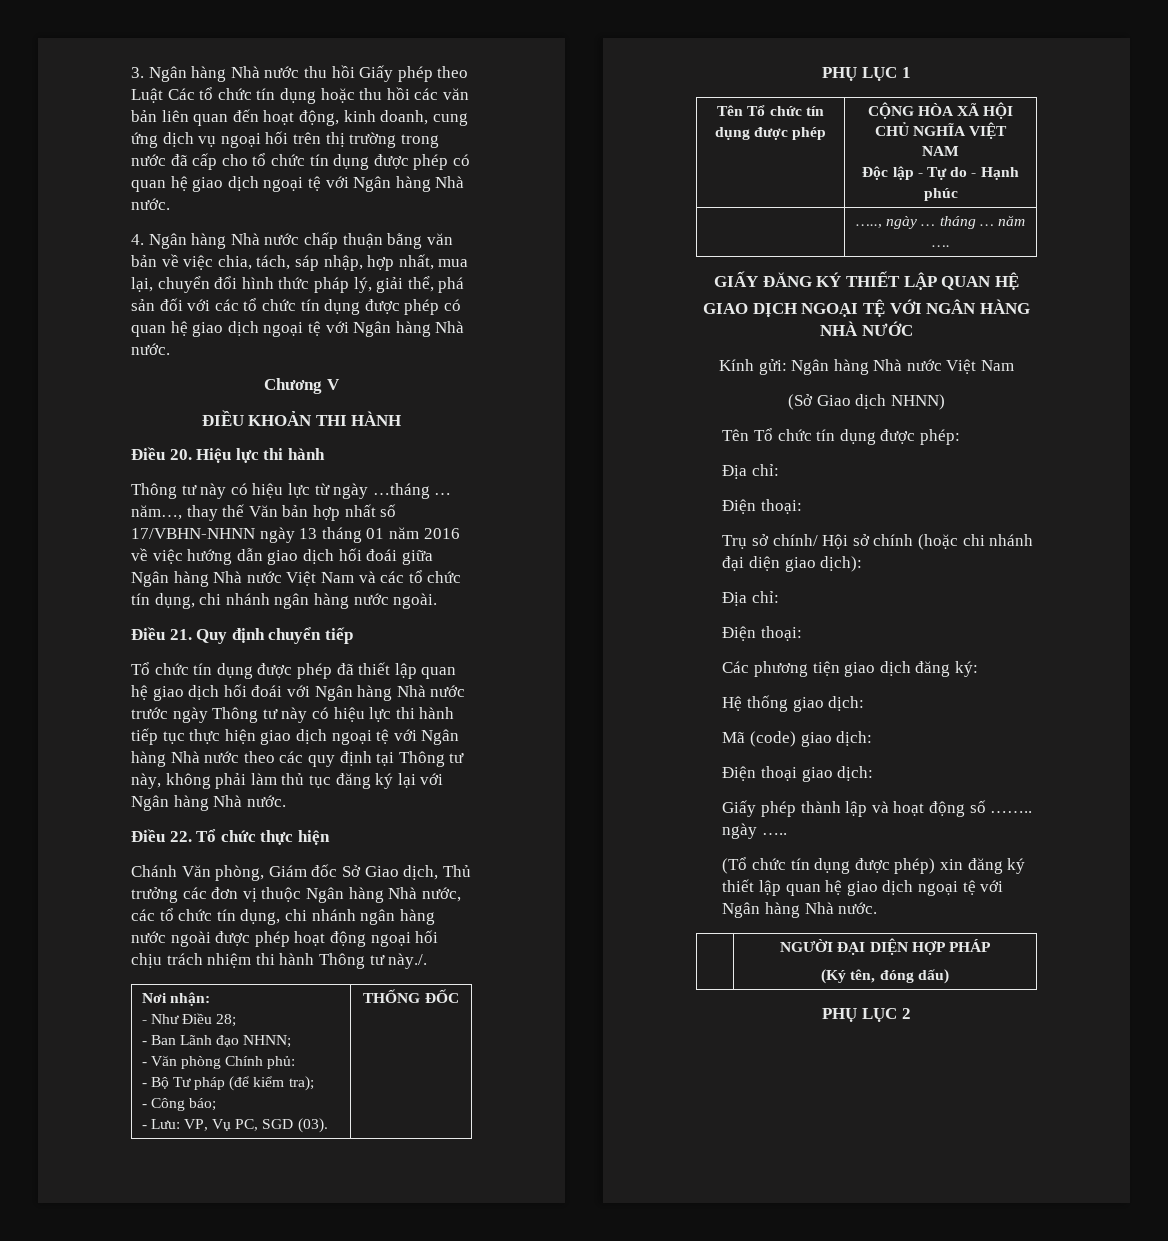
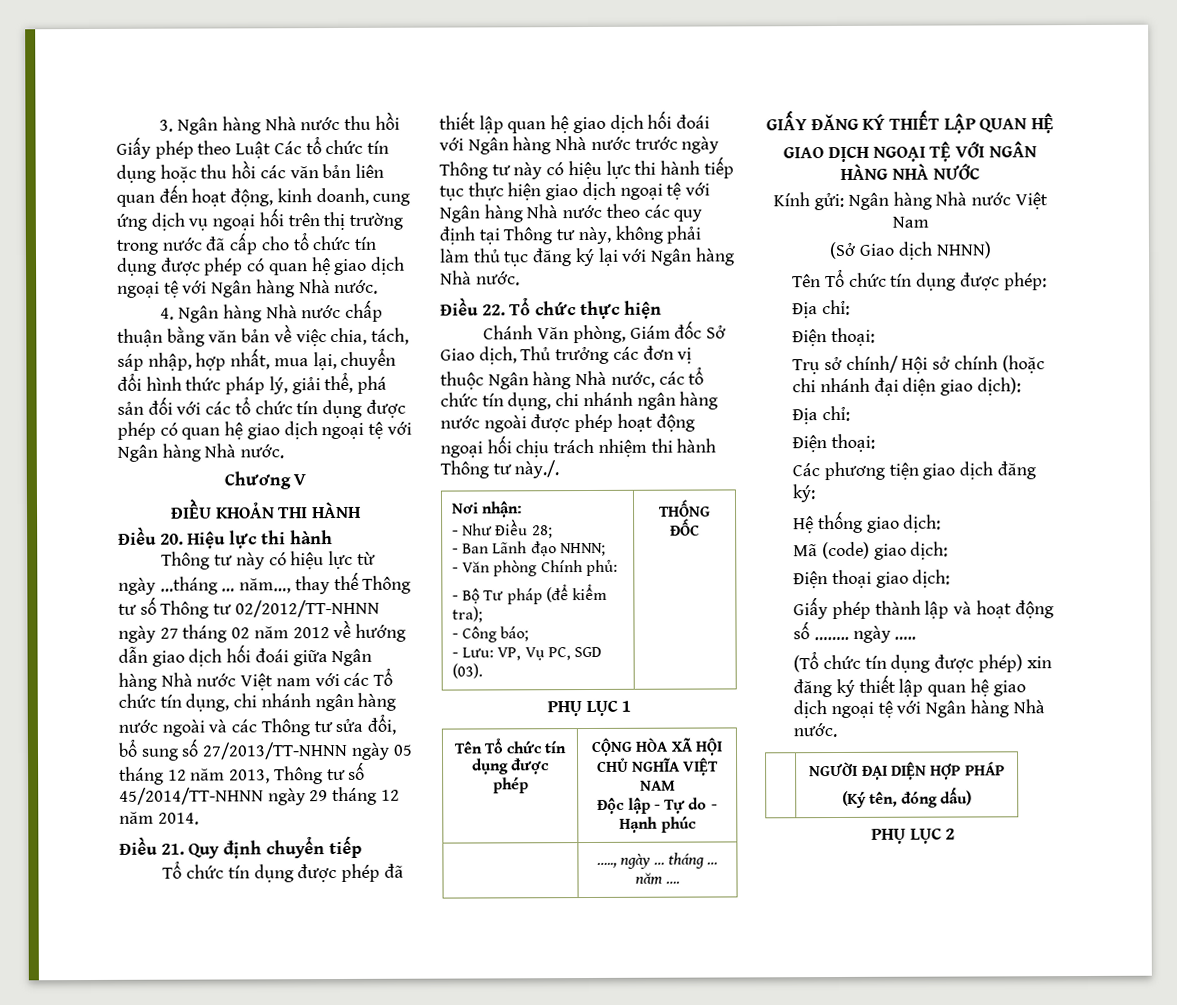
- Thông tư này có hiệu lực từ ngày …tháng … năm…, thay thế Văn bản hợp nhất số 17/VBHN-NHNN ngày 13 tháng 01 năm 2016 về việc hướng dẫn giao dịch hối đoái giữa Ngân hàng Nhà nước Việt Nam và các tổ chức tín dụng, chi nhánh ngân hàng nước ngoài.
+ Thông tư này có hiệu lực từ ngày …tháng … năm…, thay thế Thông tư số Thông tư 02/2012/TT-NHNN ngày 27 tháng 02 năm 2012 về hướng dẫn giao dịch hối đoái giữa Ngân hàng Nhà nước Việt nam với các Tổ chức tín dụng, chi nhánh ngân hàng nước ngoài và các Thông tư sửa đổi, bổ sung số 27/2013/TT-NHNN ngày 05 tháng 12 năm 2013, Thông tư số 45/2014/TT-NHNN ngày 29 tháng 12 năm 2014.

